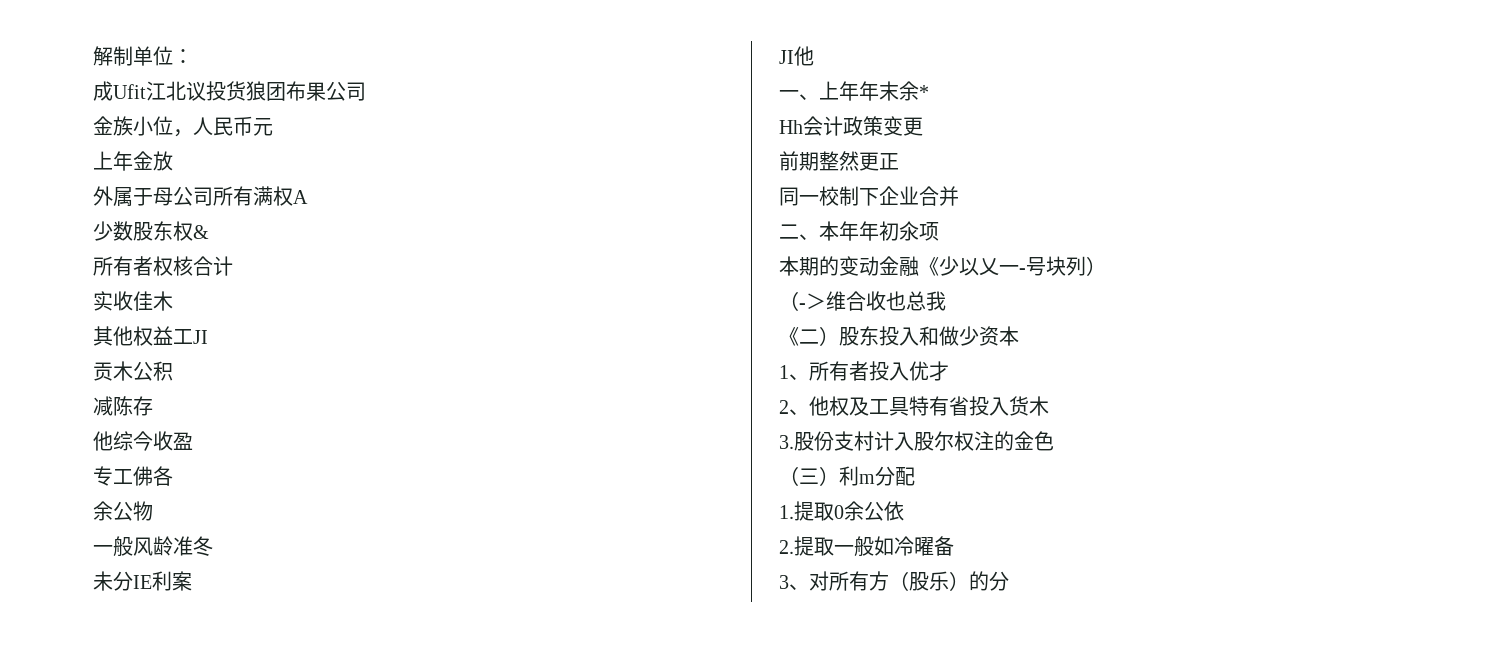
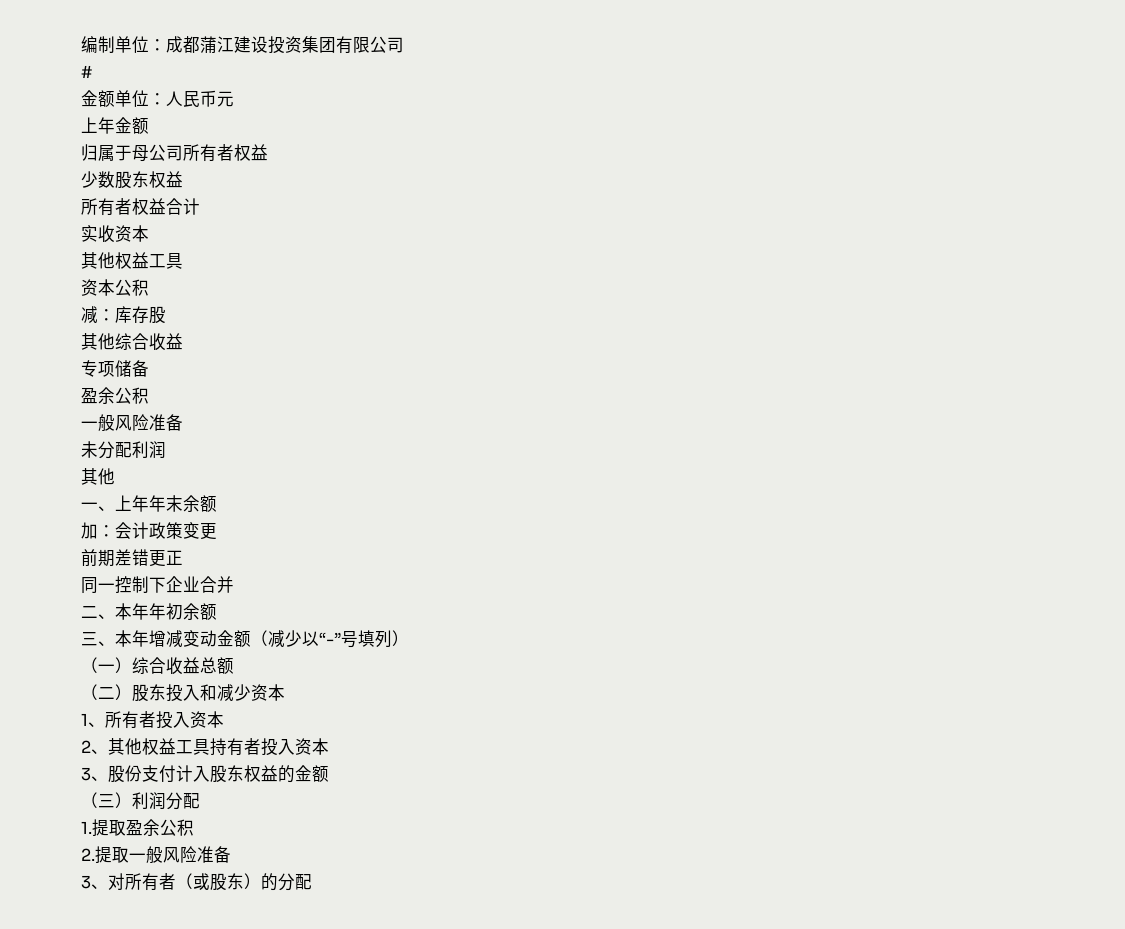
- 解制单位：
- 成Ufit江北议投货狼团布果公司
- 金族小位，人民币元
+ 编制单位：成都蒲江建设投资集团有限公司
+ #
+ 金额单位：人民币元
- 上年金放
- 外属于母公司所有满权A
+ 上年金额
+ 归属于母公司所有者权益
- 少数股东权&
- 所有者权核合计
+ 少数股东权益
+ 所有者权益合计
- 实收佳木
- 其他权益工JI
- 贡木公积
+ 实收资本
+ 其他权益工具
+ 资本公积
- 减陈存
- 他综今收盈
- 专工佛各
- 余公物
- 一般风龄准冬
+ 减：库存股
+ 其他综合收益
+ 专项储备
+ 盈余公积
+ 一般风险准备
- 未分IE利案
- JI他
+ 未分配利润
+ 其他
- 一、上年年末余*
- Hh会计政策变更
+ 一、上年年末余额
+ 加：会计政策变更
- 前期整然更正
+ 前期差错更正
- 同一校制下企业合并
+ 同一控制下企业合并
- 二、本年年初氽项
- 本期的变动金融《少以乂一-号块列）
- （-＞维合收也总我
- 《二）股东投入和做少资本
+ 二、本年年初余额
+ 三、本年增减变动金额（减少以“-”号填列）
+ （一）综合收益总额
+ （二）股东投入和减少资本
- 1、所有者投入优才
+ 1、所有者投入资本
- 2、他权及工具特有省投入货木
- 3.股份支村计入股尔权注的金色
+ 2、其他权益工具持有者投入资本
+ 3、股份支付计入股东权益的金额
- （三）利m分配
+ （三）利润分配
- 1.提取0余公依
+ 1.提取盈余公积
- 2.提取一般如冷曜备
+ 2.提取一般风险准备
- 3、对所有方（股乐）的分
+ 3、对所有者（或股东）的分配

